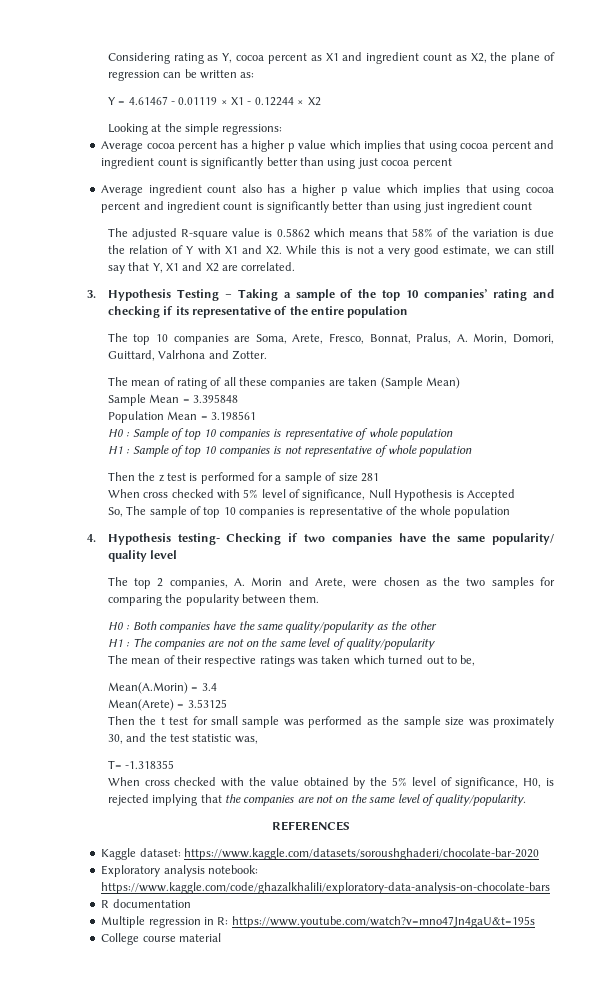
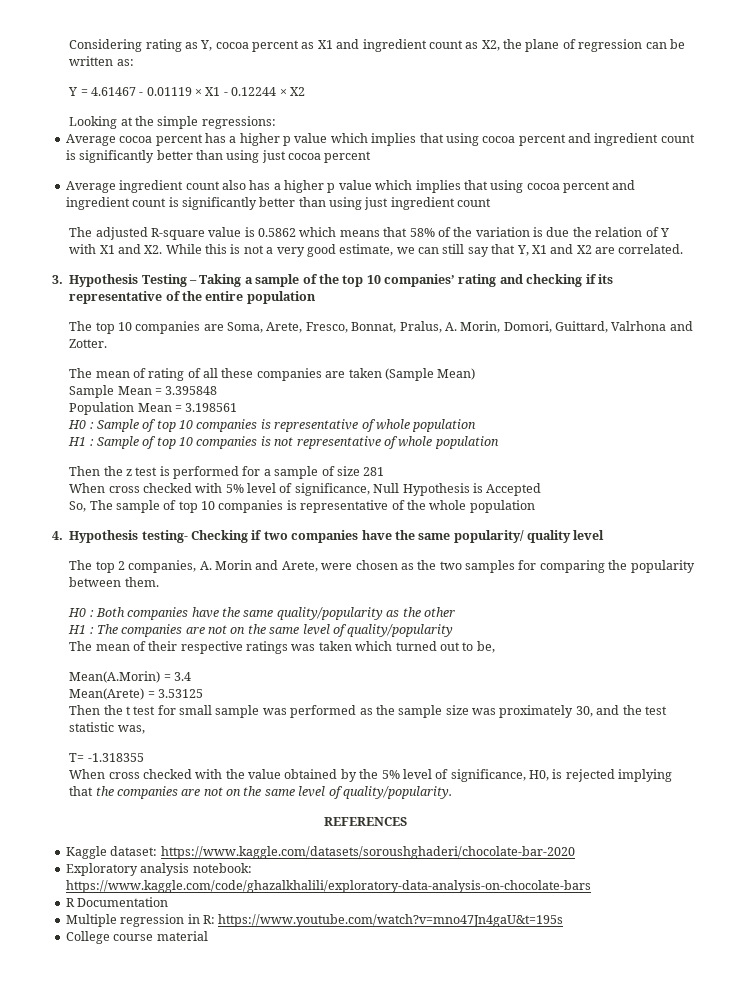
- R documentation
+ R Documentation

